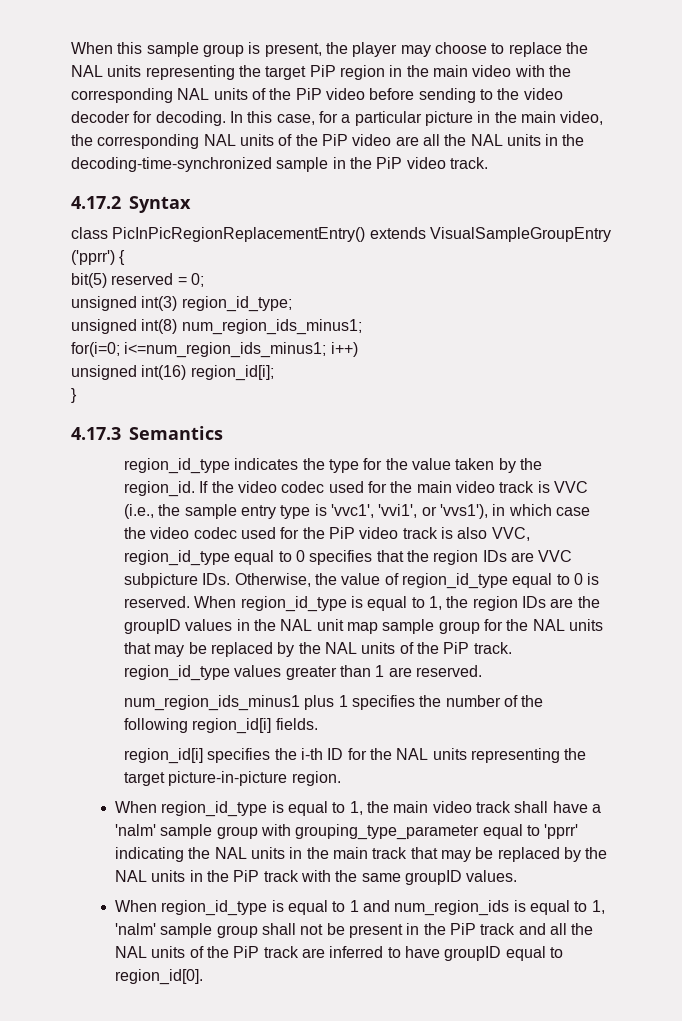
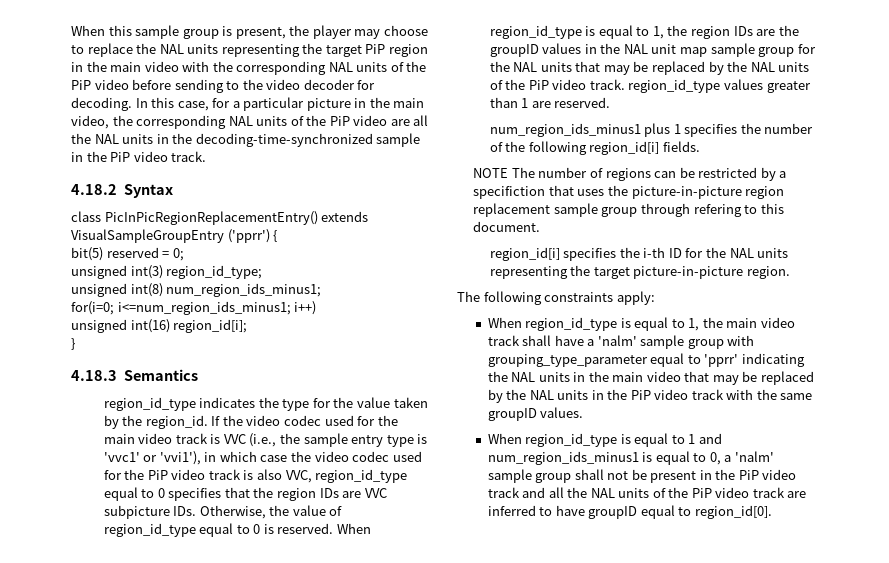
- 4.17.2 Syntax
+ 4.18.2 Syntax
- 4.17.3 Semantics
+ 4.18.3 Semantics
- If the video codec used for the main video track is VVC (i.e., the sample entry type is 'vvc1', 'vvi1', or 'vvs1'), in which case the video codec used for the PiP video track is also VVC, region_id_type equal to 0 specifies that the region IDs are VVC subpicture IDs. Otherwise, the value of region_id_type equal to 0 is reserved.
+ If the video codec used for the main video track is VVC (i.e., the sample entry type is 'vvc1' or 'vvi1'), in which case the video codec used for the PiP video track is also VVC, region_id_type equal to 0 specifies that the region IDs are VVC subpicture IDs. Otherwise, the value of region_id_type equal to 0 is reserved.
- When region_id_type is equal to 1, the region IDs are the groupID values in the NAL unit map sample group for the NAL units that may be replaced by the NAL units of the PiP track. region_id_type values greater than 1 are reserved.
+ When region_id_type is equal to 1, the region IDs are the groupID values in the NAL unit map sample group for the NAL units that may be replaced by the NAL units of the PiP video track. region_id_type values greater than 1 are reserved.
+ NOTE The number of regions can be restricted by a specifiction that uses the picture-in-picture region replacement sample group through refering to this document.
+ The following constraints apply:
- When region_id_type is equal to 1, the main video track shall have a 'nalm' sample group with grouping_type_parameter equal to 'pprr' indicating the NAL units in the main track that may be replaced by the NAL units in the PiP track with the same groupID values.
+ When region_id_type is equal to 1, the main video track shall have a 'nalm' sample group with grouping_type_parameter equal to 'pprr' indicating the NAL units in the main video that may be replaced by the NAL units in the PiP video track with the same groupID values.
- When region_id_type is equal to 1 and num_region_ids is equal to 1, 'nalm' sample group shall not be present in the PiP track and all the NAL units of the PiP track are inferred to have groupID equal to region_id[0].
+ When region_id_type is equal to 1 and num_region_ids_minus1 is equal to 0, a 'nalm' sample group shall not be present in the PiP video track and all the NAL units of the PiP video track are inferred to have groupID equal to region_id[0].

